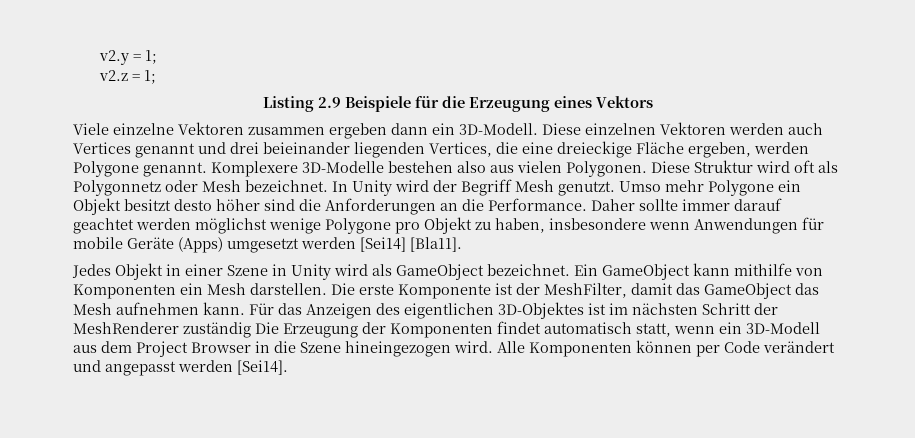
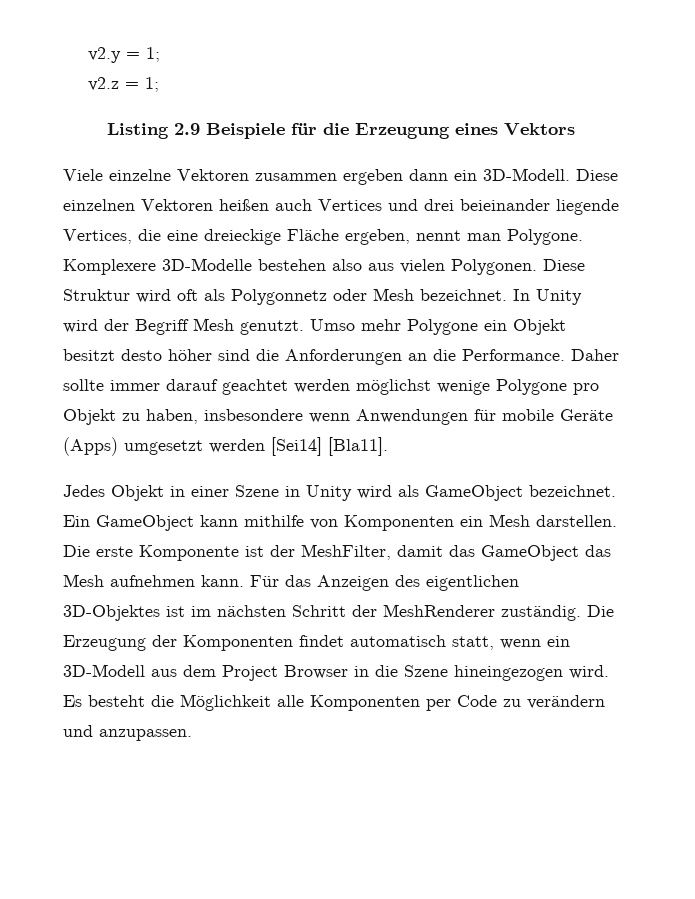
- Diese einzelnen Vektoren werden auch Vertices genannt und drei beieinander liegenden Vertices, die eine dreieckige Fläche ergeben, werden Polygone genannt.
+ Diese einzelnen Vektoren heißen auch Vertices und drei beieinander liegende Vertices, die eine dreieckige Fläche ergeben, nennt man Polygone.
- Für das Anzeigen des eigentlichen 3D-Objektes ist im nächsten Schritt der MeshRenderer zuständig Die Erzeugung der Komponenten findet automatisch statt, wenn ein 3D-Modell aus dem Project Browser in die Szene hineingezogen wird.
+ Für das Anzeigen des eigentlichen 3D-Objektes ist im nächsten Schritt der MeshRenderer zuständig. Die Erzeugung der Komponenten findet automatisch statt, wenn ein 3D-Modell aus dem Project Browser in die Szene hineingezogen wird.
- Alle Komponenten können per Code verändert und angepasst werden [Sei14].
+ Es besteht die Möglichkeit alle Komponenten per Code zu verändern und anzupassen.

